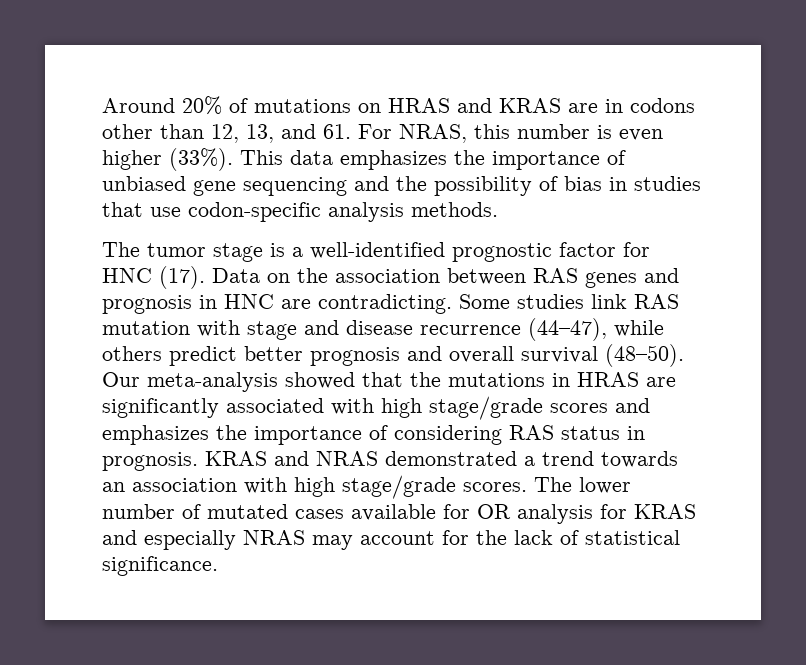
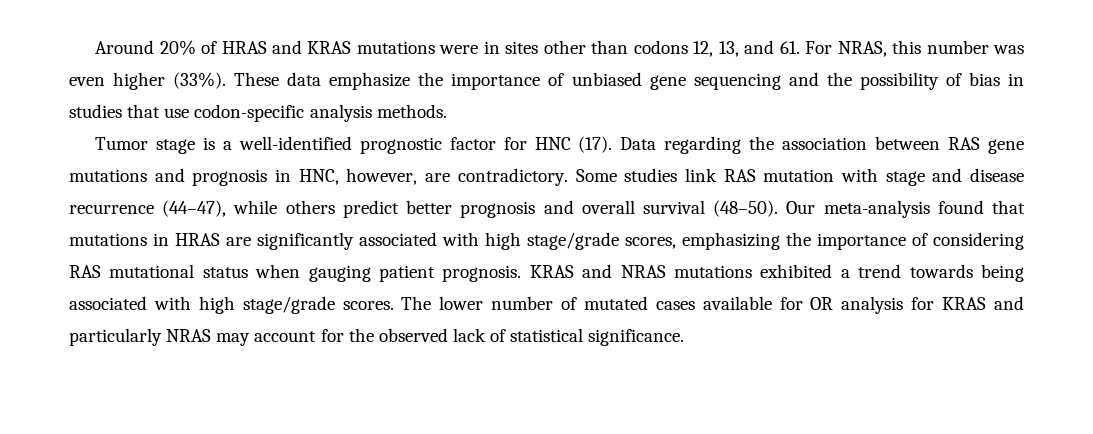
- Around 20% of mutations on HRAS and KRAS are in codons other than 12, 13, and 61. For NRAS, this number is even higher (33%).
+ Around 20% of HRAS and KRAS mutations were in sites other than codons 12, 13, and 61. For NRAS, this number was even higher (33%).
- This data emphasizes the importance of unbiased gene sequencing and the possibility of bias in studies that use codon-specific analysis methods.
+ These data emphasize the importance of unbiased gene sequencing and the possibility of bias in studies that use codon-specific analysis methods.
- The tumor stage is a well-identified prognostic factor for HNC (17).
+ Tumor stage is a well-identified prognostic factor for HNC (17).
- Data on the association between RAS genes and prognosis in HNC are contradicting.
+ Data regarding the association between RAS gene mutations and prognosis in HNC, however, are contradictory.
- Our meta-analysis showed that the mutations in HRAS are significantly associated with high stage/grade scores and emphasizes the importance of considering RAS status in prognosis.
+ Our meta-analysis found that mutations in HRAS are significantly associated with high stage/grade scores, emphasizing the importance of considering RAS mutational status when gauging patient prognosis.
- KRAS and NRAS demonstrated a trend towards an association with high stage/grade scores.
+ KRAS and NRAS mutations exhibited a trend towards being associated with high stage/grade scores.
- The lower number of mutated cases available for OR analysis for KRAS and especially NRAS may account for the lack of statistical significance.
+ The lower number of mutated cases available for OR analysis for KRAS and particularly NRAS may account for the observed lack of statistical significance.

